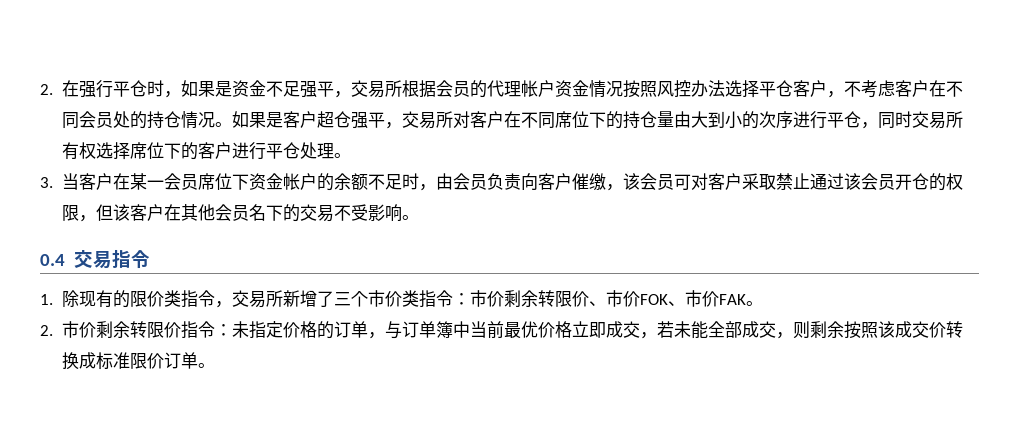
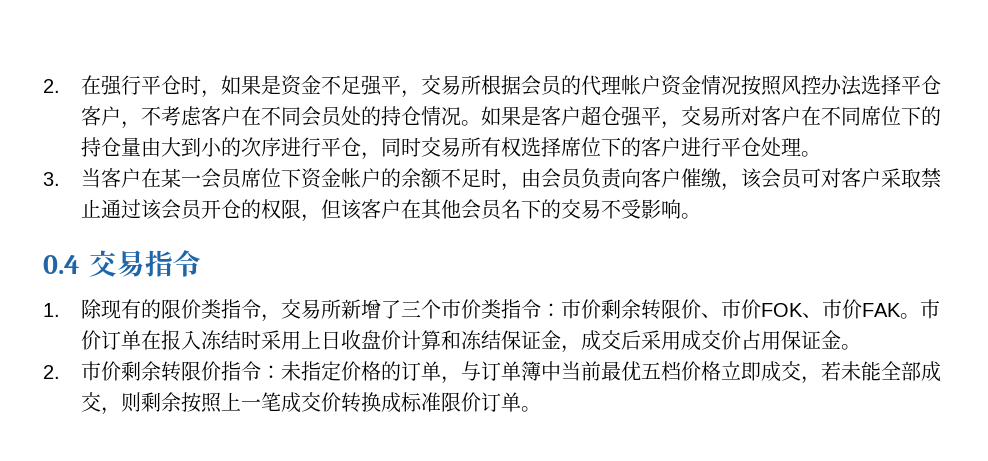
+ 市价订单在报入冻结时采用上日收盘价计算和冻结保证金，成交后采用成交价占用保证金。
- 2.市价剩余转限价指令：未指定价格的订单，与订单簿中当前最优价格立即成交，若未能全部成交，则剩余按照该成交价转换成标准限价订单。
+ 2.市价剩余转限价指令：未指定价格的订单，与订单簿中当前最优五档价格立即成交，若未能全部成交，则剩余按照上一笔成交价转换成标准限价订单。

